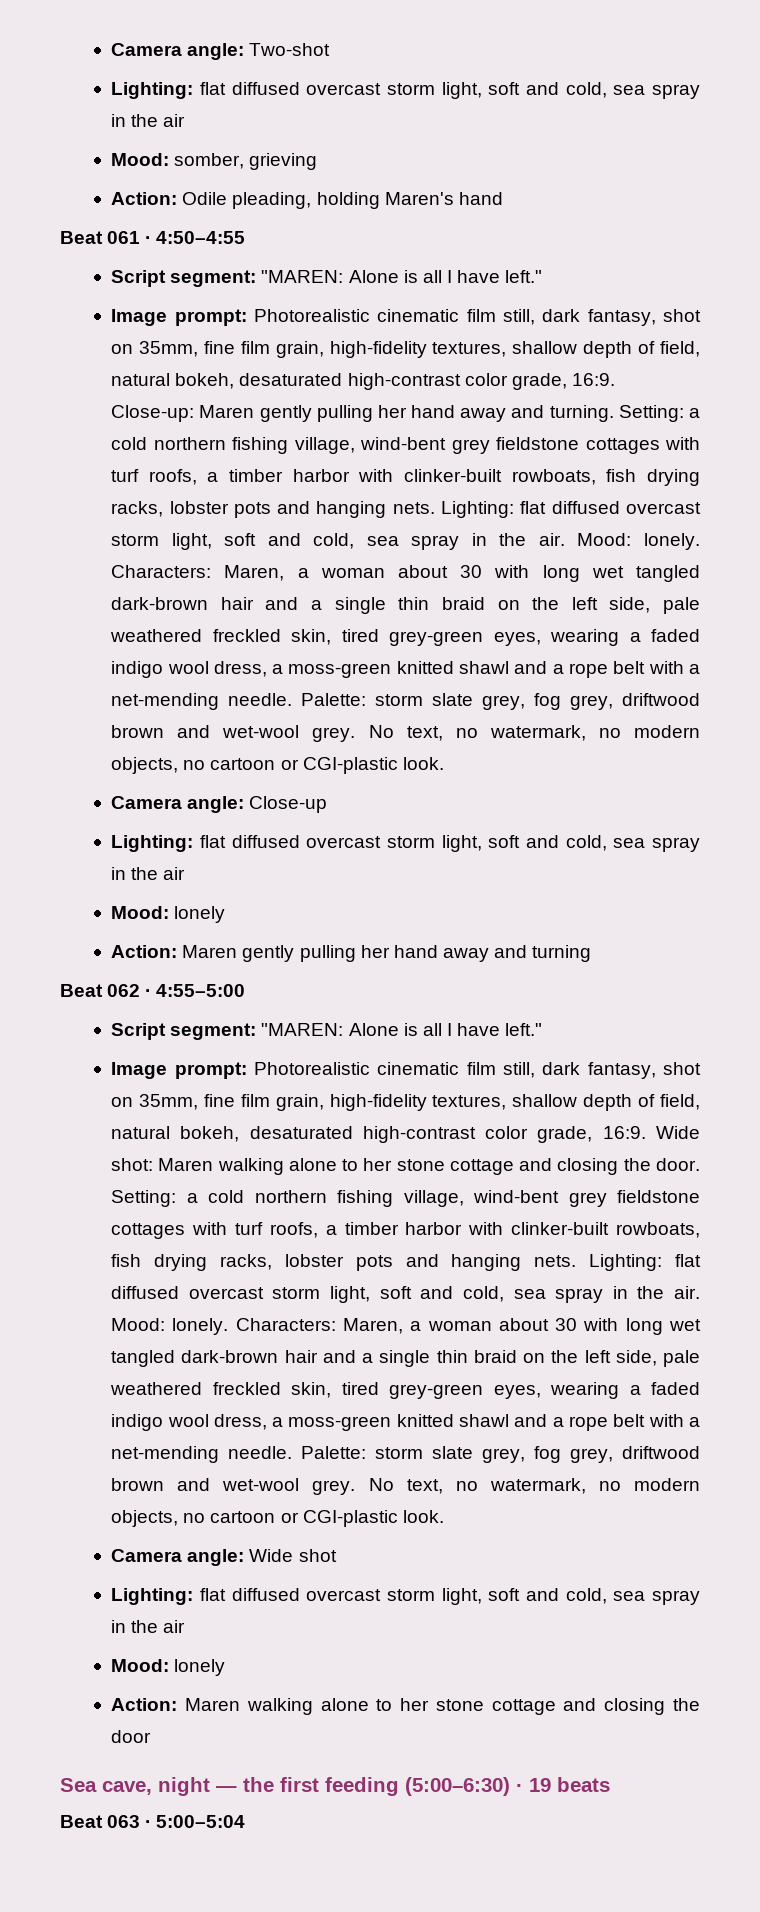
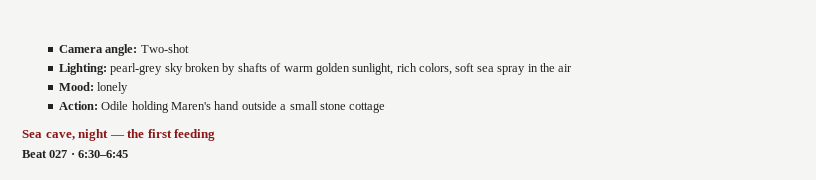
  Camera angle: Two-shot
- Lighting: flat diffused overcast storm light, soft and cold, sea spray in the air
- Mood: somber, grieving
- Action: Odile pleading, holding Maren's hand
- Beat 061 · 4:50–4:55
- Script segment: "MAREN: Alone is all I have left."
- Image prompt: Photorealistic cinematic film still, dark fantasy, shot on 35mm, fine film grain, high-fidelity textures, shallow depth of field, natural bokeh, desaturated high-contrast color grade, 16:9. Close-up: Maren gently pulling her hand away and turning. Setting: a cold northern fishing village, wind-bent grey fieldstone cottages with turf roofs, a timber harbor with clinker-built rowboats, fish drying racks, lobster pots and hanging nets. Lighting: flat diffused overcast storm light, soft and cold, sea spray in the air. Mood: lonely. Characters: Maren, a woman about 30 with long wet tangled dark-brown hair and a single thin braid on the left side, pale weathered freckled skin, tired grey-green eyes, wearing a faded indigo wool dress, a moss-green knitted shawl and a rope belt with a net-mending needle. Palette: storm slate grey, fog grey, driftwood brown and wet-wool grey. No text, no watermark, no modern objects, no cartoon or CGI-plastic look.
- Camera angle: Close-up
- Lighting: flat diffused overcast storm light, soft and cold, sea spray in the air
+ Lighting: pearl-grey sky broken by shafts of warm golden sunlight, rich colors, soft sea spray in the air
  Mood: lonely
- Action: Maren gently pulling her hand away and turning
- Beat 062 · 4:55–5:00
- Script segment: "MAREN: Alone is all I have left."
- Image prompt: Photorealistic cinematic film still, dark fantasy, shot on 35mm, fine film grain, high-fidelity textures, shallow depth of field, natural bokeh, desaturated high-contrast color grade, 16:9. Wide shot: Maren walking alone to her stone cottage and closing the door. Setting: a cold northern fishing village, wind-bent grey fieldstone cottages with turf roofs, a timber harbor with clinker-built rowboats, fish drying racks, lobster pots and hanging nets. Lighting: flat diffused overcast storm light, soft and cold, sea spray in the air. Mood: lonely. Characters: Maren, a woman about 30 with long wet tangled dark-brown hair and a single thin braid on the left side, pale weathered freckled skin, tired grey-green eyes, wearing a faded indigo wool dress, a moss-green knitted shawl and a rope belt with a net-mending needle. Palette: storm slate grey, fog grey, driftwood brown and wet-wool grey. No text, no watermark, no modern objects, no cartoon or CGI-plastic look.
- Camera angle: Wide shot
- Lighting: flat diffused overcast storm light, soft and cold, sea spray in the air
- Mood: lonely
- Action: Maren walking alone to her stone cottage and closing the door
+ Action: Odile holding Maren's hand outside a small stone cottage
- Sea cave, night — the first feeding (5:00–6:30) · 19 beats
- Beat 063 · 5:00–5:04
+ Sea cave, night — the first feeding
+ Beat 027 · 6:30–6:45

